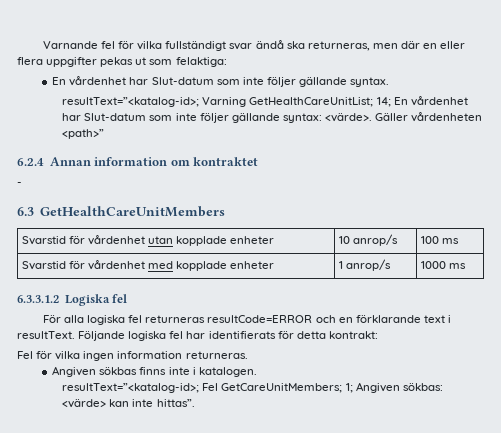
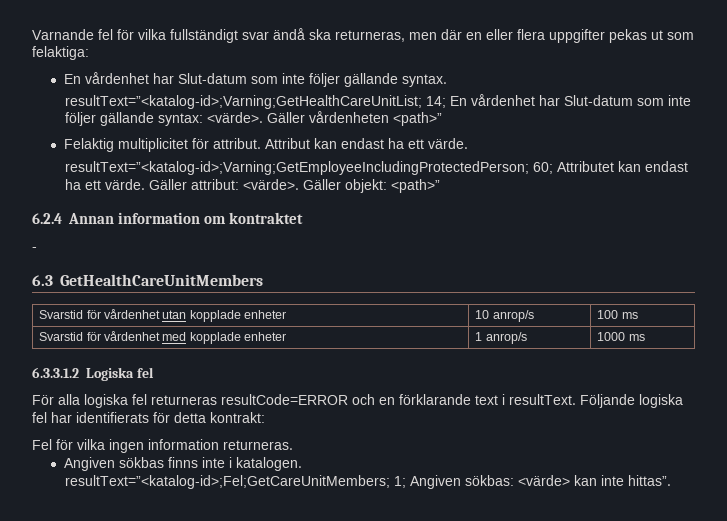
- resultText=”<katalog-id>; Varning GetHealthCareUnitList; 14; En vårdenhet har Slut-datum som inte följer gällande syntax: <värde>.
+ resultText=”<katalog-id>;Varning;GetHealthCareUnitList; 14; En vårdenhet har Slut-datum som inte följer gällande syntax: <värde>.
+ Felaktig multiplicitet för attribut. Attribut kan endast ha ett värde.
+ resultText=”<katalog-id>;Varning;GetEmployeeIncludingProtectedPerson; 60; Attributet kan endast ha ett värde. Gäller attribut: <värde>. Gäller objekt: <path>”
- resultText=”<katalog-id>; Fel GetCareUnitMembers; 1; Angiven sökbas: <värde> kan inte hittas”.
+ resultText=”<katalog-id>;Fel;GetCareUnitMembers; 1; Angiven sökbas: <värde> kan inte hittas”.

